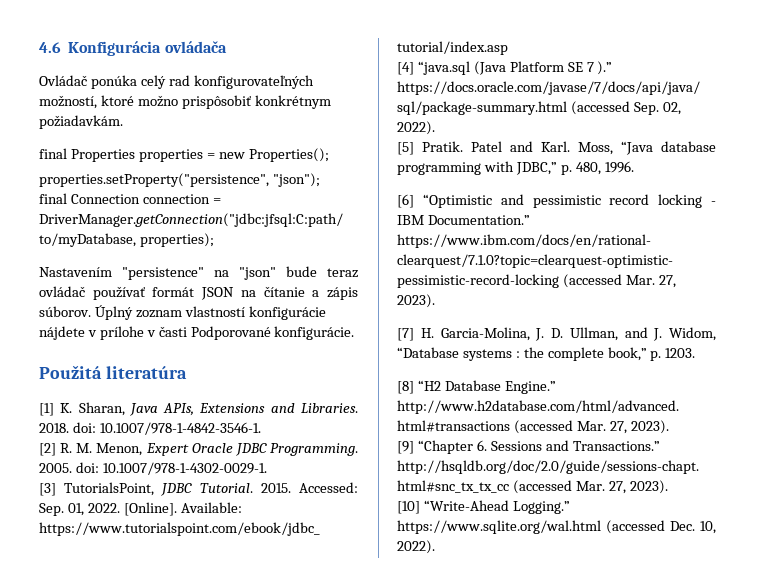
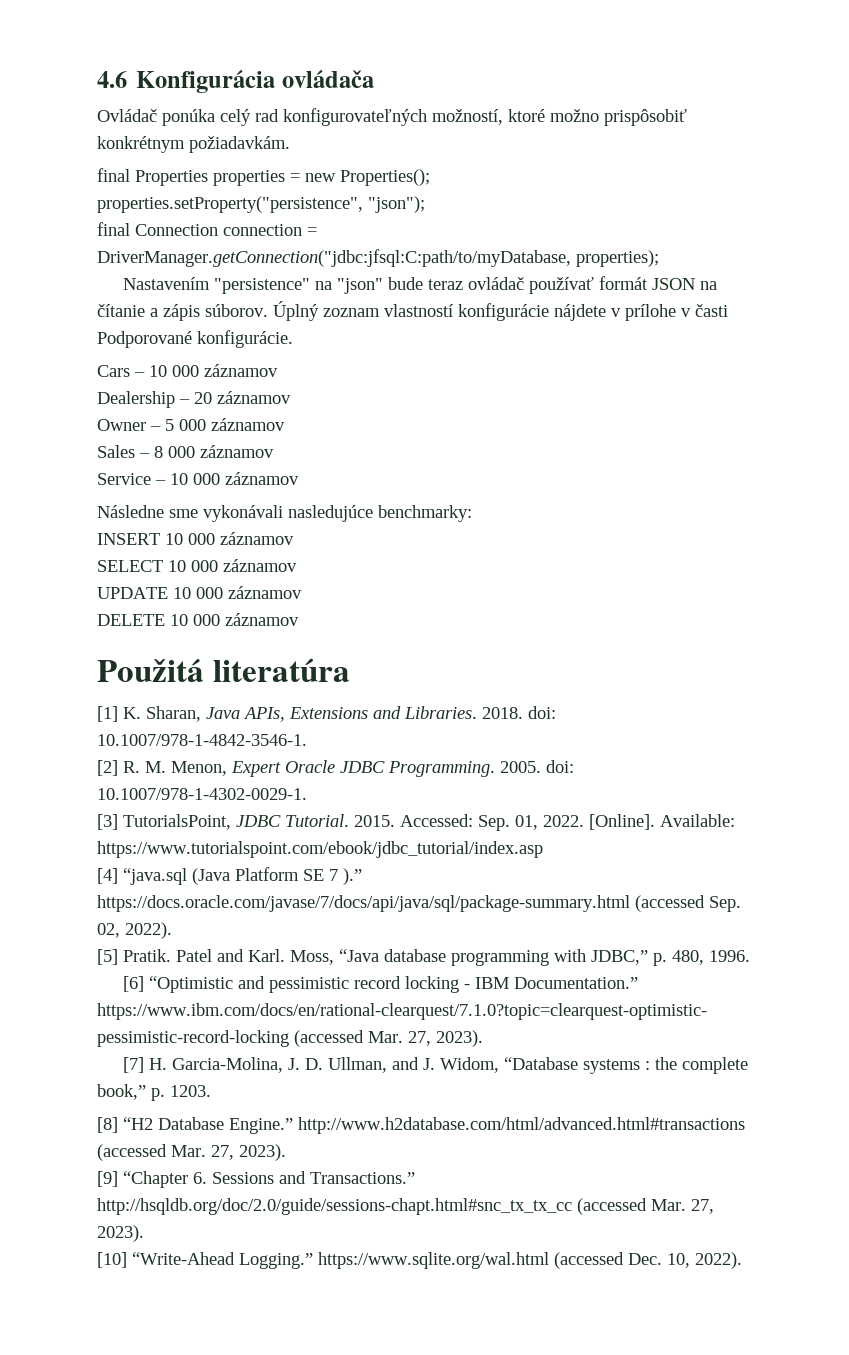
+ Cars – 10 000 záznamov
+ Dealership – 20 záznamov
+ Owner – 5 000 záznamov
+ Sales – 8 000 záznamov
+ Service – 10 000 záznamov
+ Následne sme vykonávali nasledujúce benchmarky:
+ INSERT 10 000 záznamov
+ SELECT 10 000 záznamov
+ UPDATE 10 000 záznamov
+ DELETE 10 000 záznamov

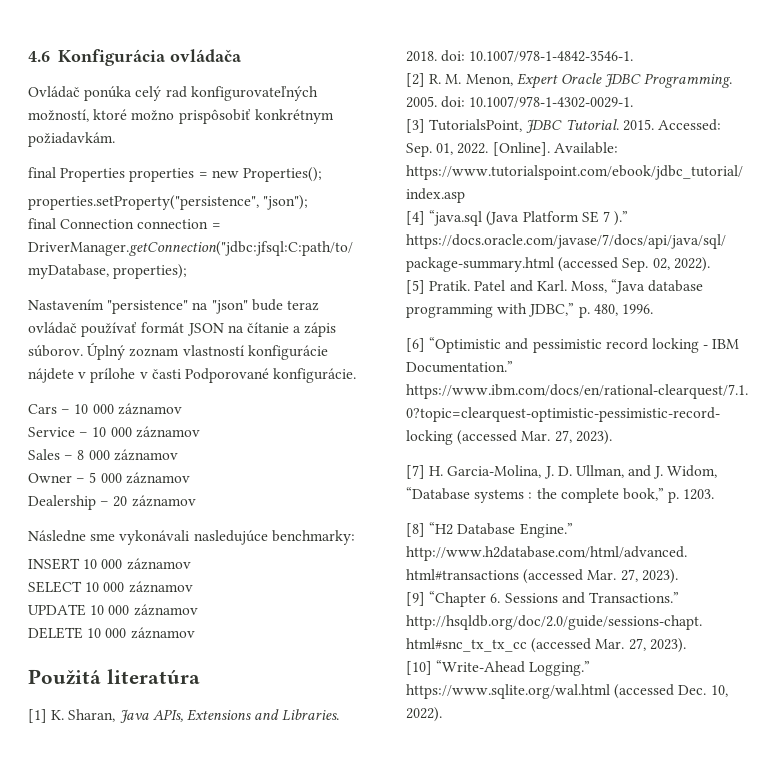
- Dealership – 20 záznamov
- Owner – 5 000 záznamov
+ Service – 10 000 záznamov
- Service – 10 000 záznamov
+ Owner – 5 000 záznamov
+ Dealership – 20 záznamov

